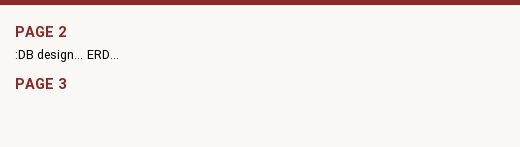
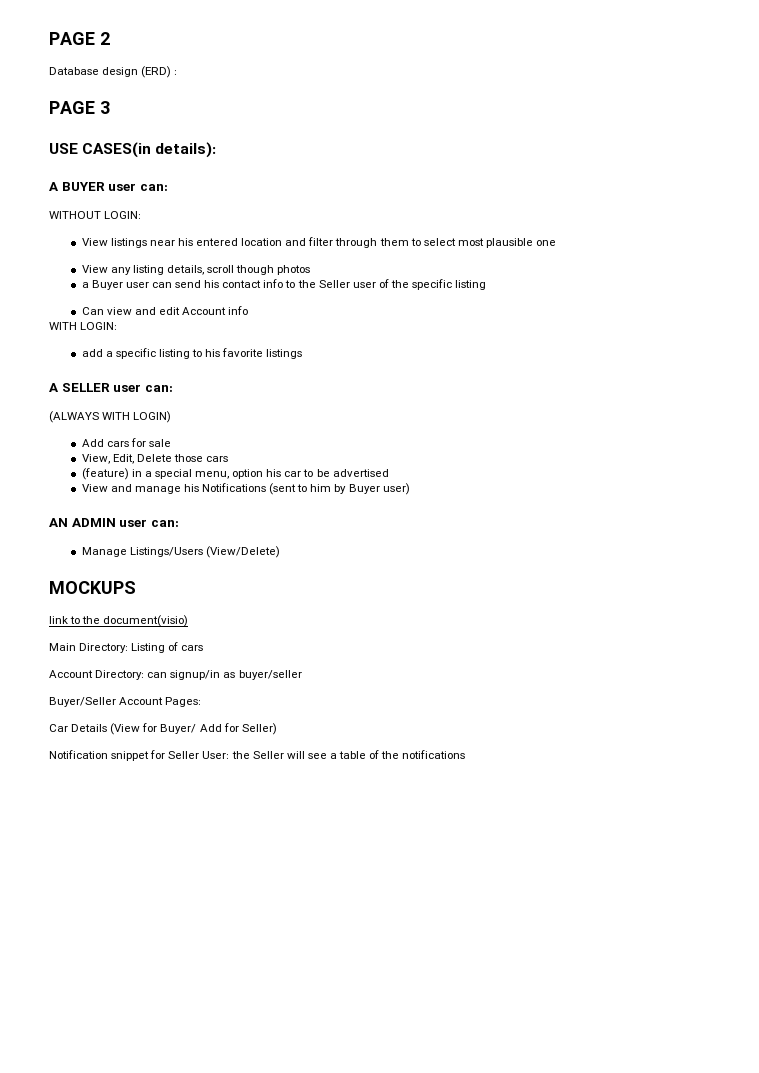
- :DB design... ERD...
+ Database design (ERD) :
  PAGE 3
+ USE CASES(in details):
+ A BUYER user can:
+ WITHOUT LOGIN:
+ View listings near his entered location and filter through them to select most plausible one
+ View any listing details, scroll though photos
+ a Buyer user can send his contact info to the Seller user of the specific listing
+ Can view and edit Account info
+ WITH LOGIN:
+ add a specific listing to his favorite listings
+ A SELLER user can:
+ (ALWAYS WITH LOGIN)
+ Add cars for sale
+ View, Edit, Delete those cars
+ (feature) in a special menu, option his car to be advertised
+ View and manage his Notifications (sent to him by Buyer user)
+ AN ADMIN user can:
+ Manage Listings/Users (View/Delete)
+ MOCKUPS
+ link to the document(visio)
+ Main Directory: Listing of cars
+ Account Directory: can signup/in as buyer/seller
+ Buyer/Seller Account Pages:
+ Car Details (View for Buyer/ Add for Seller)
+ Notification snippet for Seller User: the Seller will see a table of the notifications

